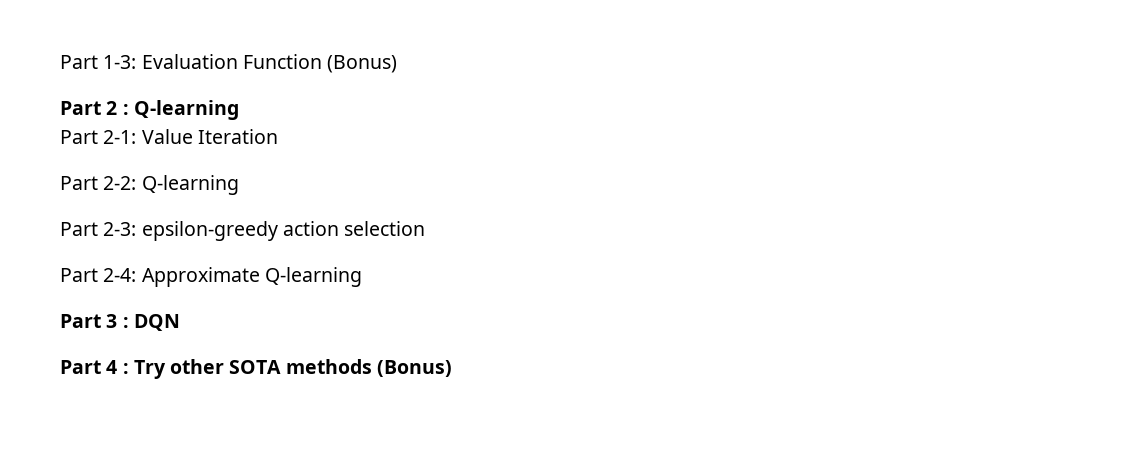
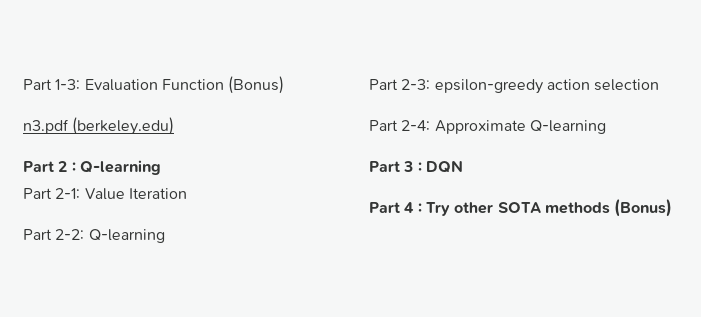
+ n3.pdf (berkeley.edu)

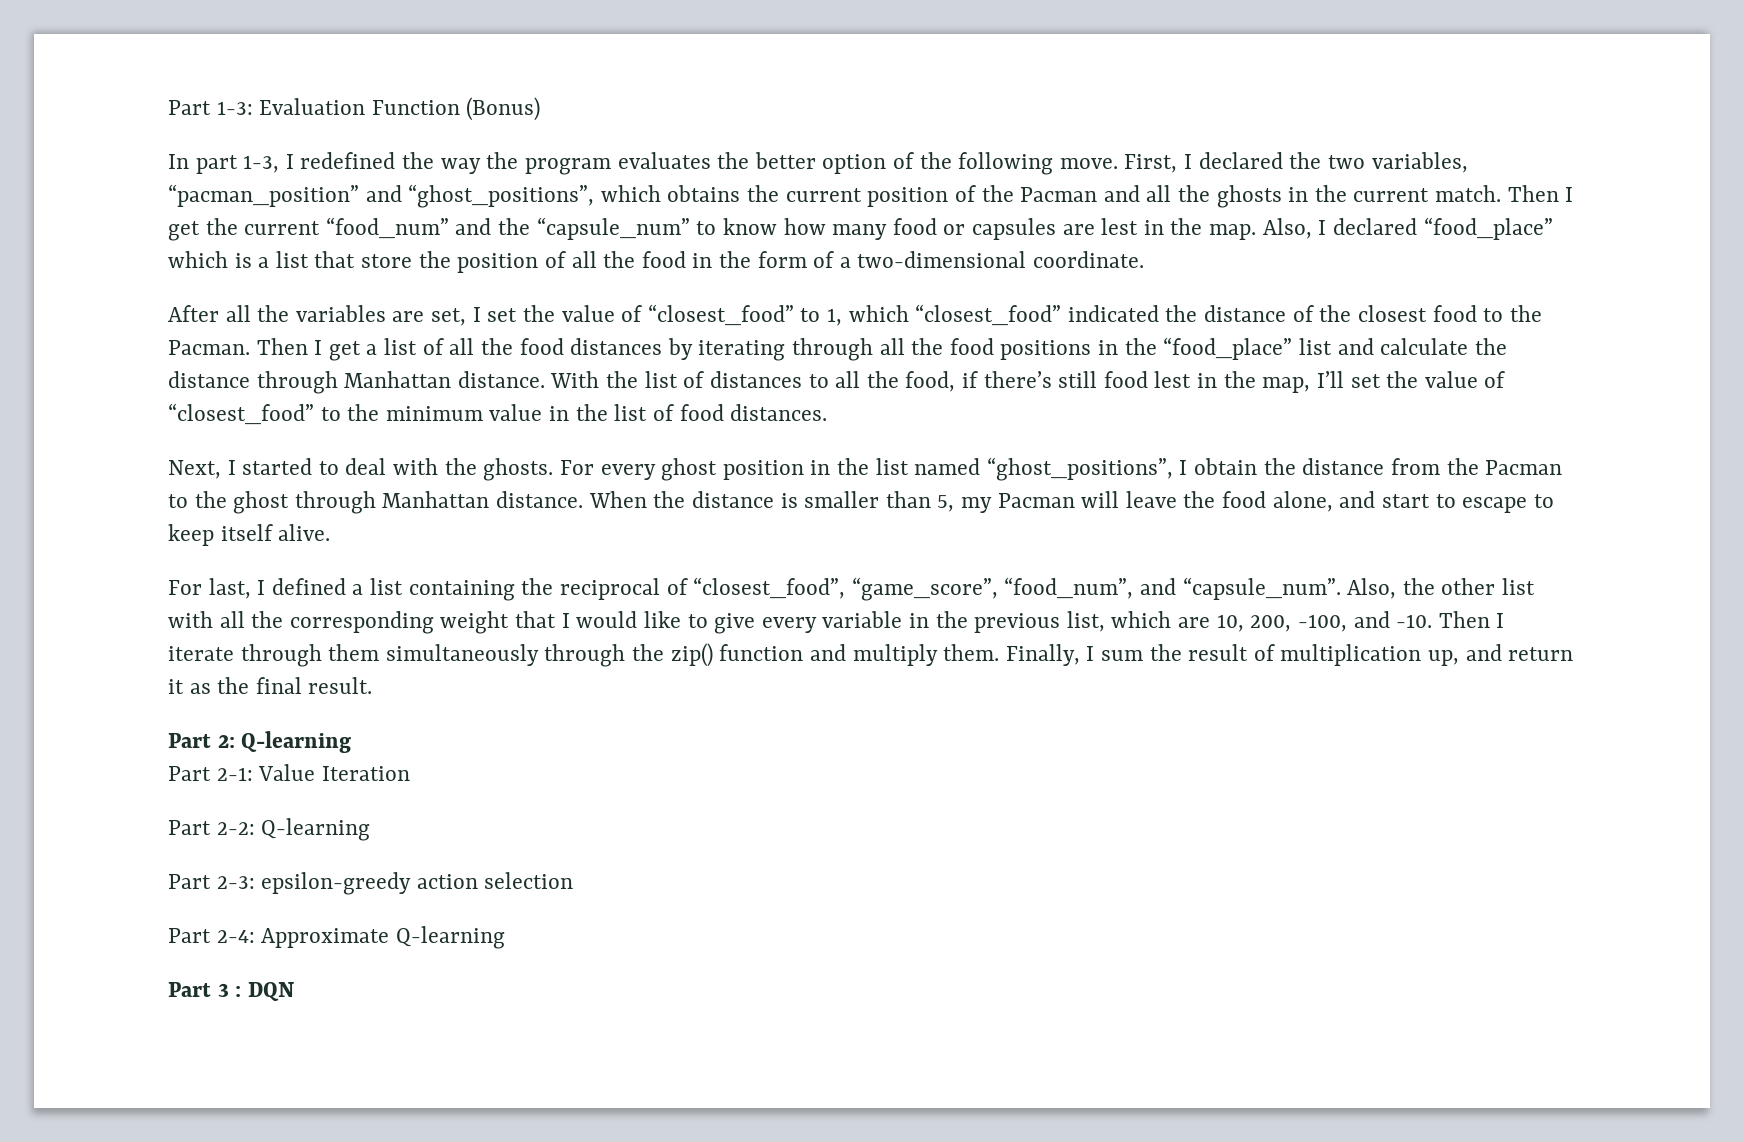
- n3.pdf (berkeley.edu)
- Part 2 : Q-learning
+ In part 1-3, I redefined the way the program evaluates the better option of the following move. First, I declared the two variables, “pacman_position” and “ghost_positions”, which obtains the current position of the Pacman and all the ghosts in the current match. Then I get the current “food_num” and the “capsule_num” to know how many food or capsules are lest in the map. Also, I declared “food_place” which is a list that store the position of all the food in the form of a two-dimensional coordinate.
+ After all the variables are set, I set the value of “closest_food” to 1, which “closest_food” indicated the distance of the closest food to the Pacman. Then I get a list of all the food distances by iterating through all the food positions in the “food_place” list and calculate the distance through Manhattan distance. With the list of distances to all the food, if there’s still food lest in the map, I’ll set the value of “closest_food” to the minimum value in the list of food distances.
+ Next, I started to deal with the ghosts. For every ghost position in the list named “ghost_positions”, I obtain the distance from the Pacman to the ghost through Manhattan distance. When the distance is smaller than 5, my Pacman will leave the food alone, and start to escape to keep itself alive.
+ For last, I defined a list containing the reciprocal of “closest_food”, “game_score”, “food_num”, and “capsule_num”. Also, the other list with all the corresponding weight that I would like to give every variable in the previous list, which are 10, 200, -100, and -10. Then I iterate through them simultaneously through the zip() function and multiply them. Finally, I sum the result of multiplication up, and return it as the final result.
+ Part 2: Q-learning
- Part 4 : Try other SOTA methods (Bonus)

